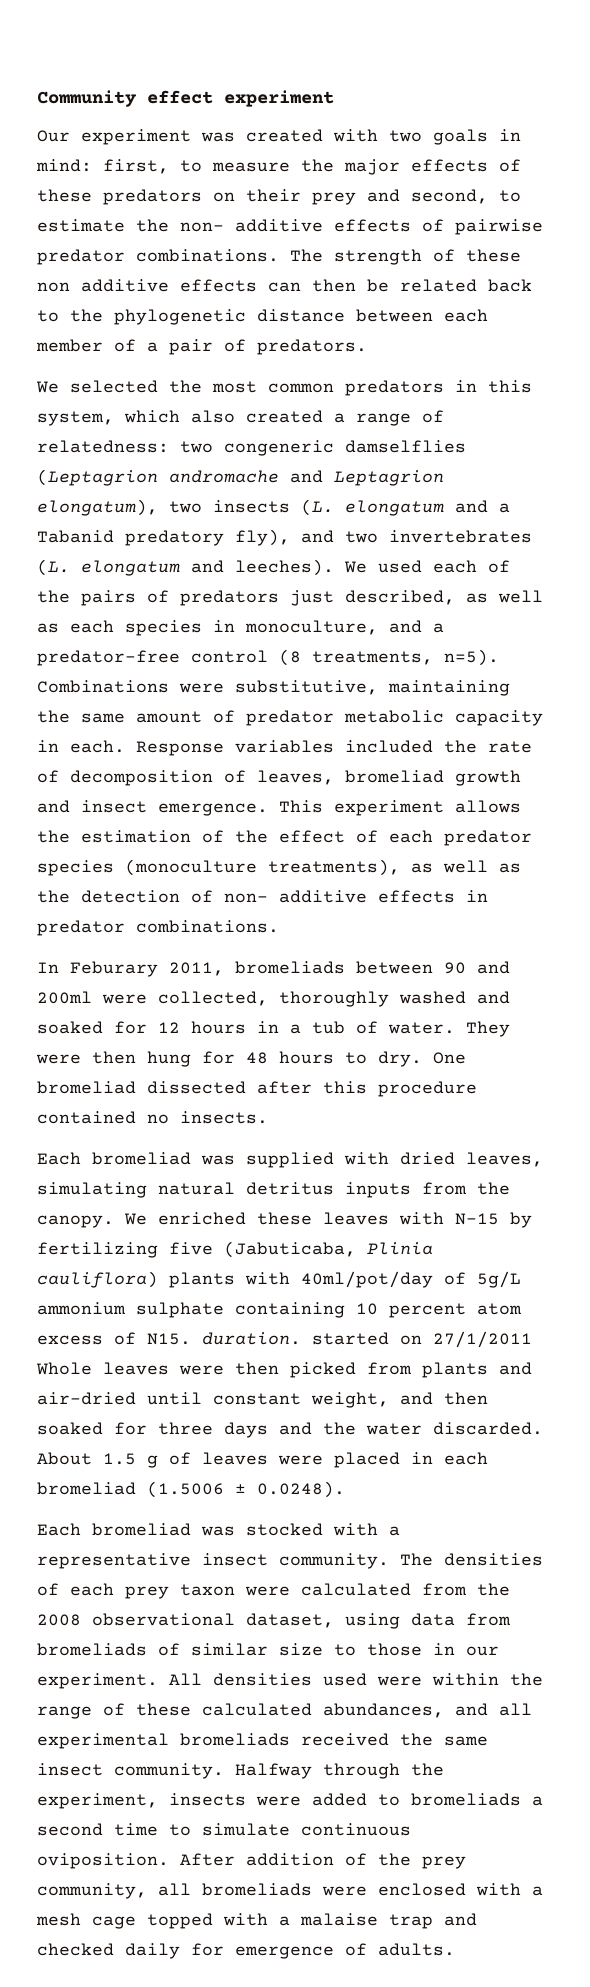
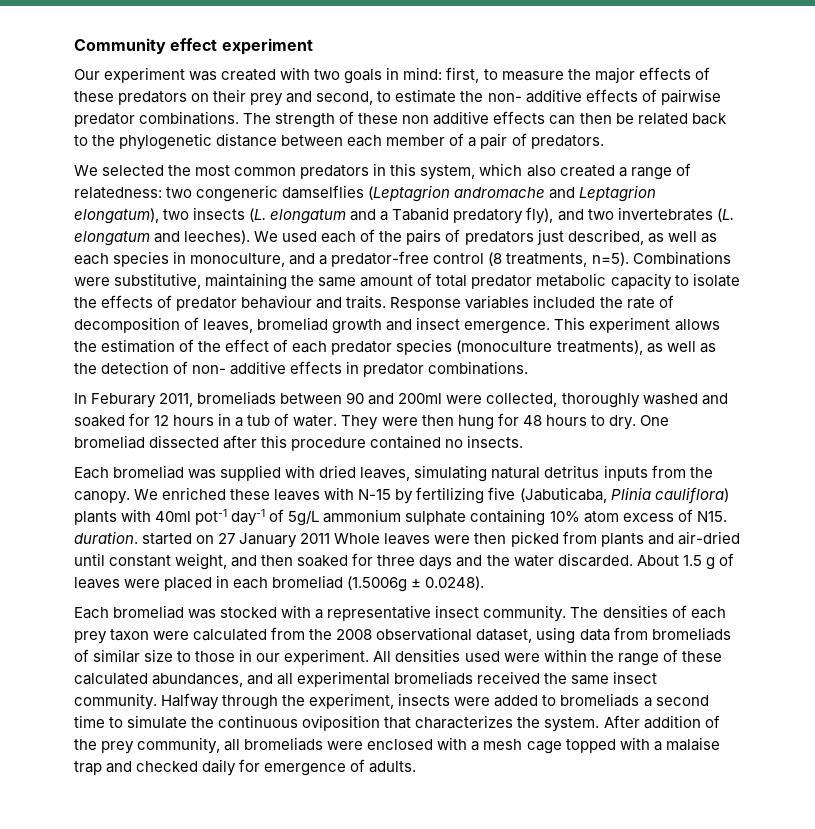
- Combinations were substitutive, maintaining the same amount of predator metabolic capacity in each.
+ Combinations were substitutive, maintaining the same amount of total predator metabolic capacity to isolate the effects of predator behaviour and traits.
- We enriched these leaves with N-15 by fertilizing five (Jabuticaba, Plinia cauliflora) plants with 40ml/pot/day of 5g/L ammonium sulphate containing 10 percent atom excess of N15. duration. started on 27/1/2011 Whole leaves were then picked from plants and air-dried until constant weight, and then soaked for three days and the water discarded.
+ We enriched these leaves with N-15 by fertilizing five (Jabuticaba, Plinia cauliflora) plants with 40ml pot-1 day-1 of 5g/L ammonium sulphate containing 10% atom excess of N15. duration. started on 27 January 2011 Whole leaves were then picked from plants and air-dried until constant weight, and then soaked for three days and the water discarded.
- About 1.5 g of leaves were placed in each bromeliad (1.5006 ± 0.0248).
+ About 1.5 g of leaves were placed in each bromeliad (1.5006g ± 0.0248).
- Halfway through the experiment, insects were added to bromeliads a second time to simulate continuous oviposition.
+ Halfway through the experiment, insects were added to bromeliads a second time to simulate the continuous oviposition that characterizes the system.

